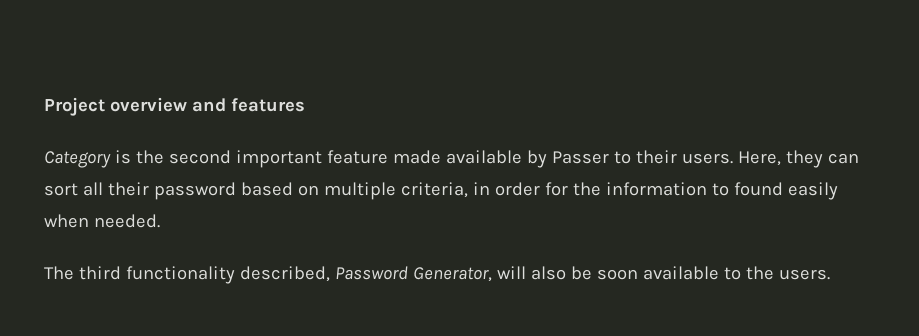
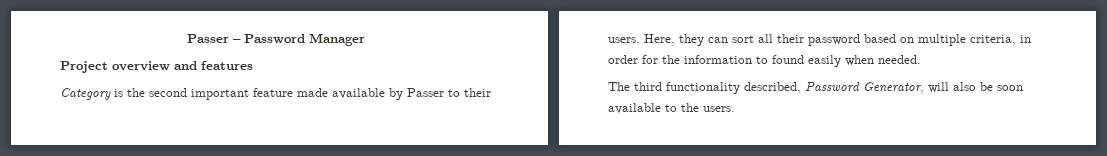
+ Passer – Password Manager

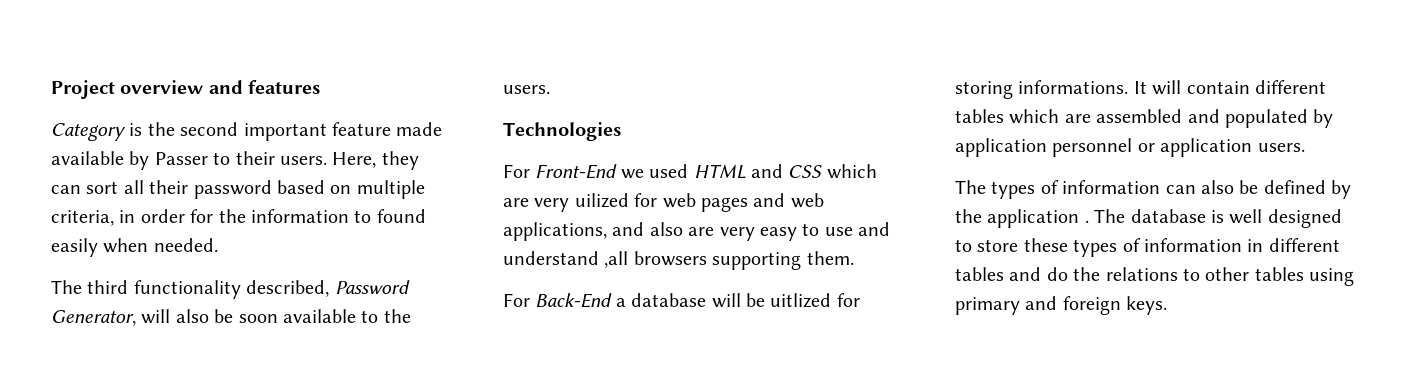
- Passer – Password Manager
+ Technologies
+ For Front-End we used HTML and CSS which are very uilized for web pages and web applications, and also are very easy to use and understand ,all browsers supporting them.
+ For Back-End a database will be uitlized for storing informations. It will contain different tables which are assembled and populated by application personnel or application users.
+ The types of information can also be defined by the application . The database is well designed to store these types of information in different tables and do the relations to other tables using primary and foreign keys.

